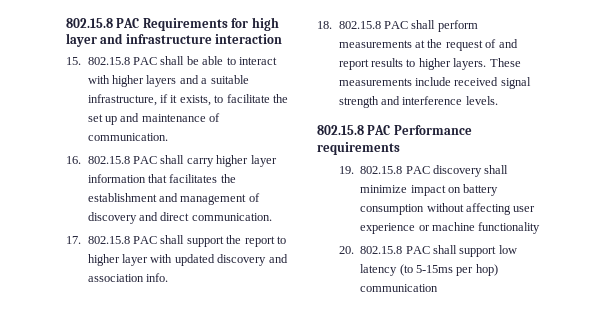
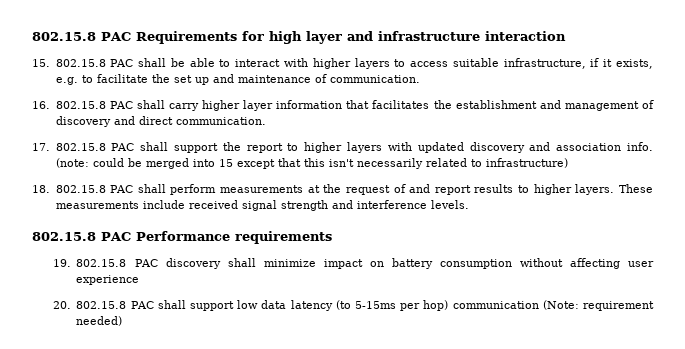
- 15. 802.15.8 PAC shall be able to interact with higher layers and a suitable infrastructure, if it exists, to facilitate the set up and maintenance of communication.
+ 15. 802.15.8 PAC shall be able to interact with higher layers to access suitable infrastructure, if it exists, e.g. to facilitate the set up and maintenance of communication.
- 17. 802.15.8 PAC shall support the report to higher layer with updated discovery and association info.
+ 17. 802.15.8 PAC shall support the report to higher layers with updated discovery and association info. (note: could be merged into 15 except that this isn't necessarily related to infrastructure)
- 19. 802.15.8 PAC discovery shall minimize impact on battery consumption without affecting user experience or machine functionality
+ 19. 802.15.8 PAC discovery shall minimize impact on battery consumption without affecting user experience
- 20. 802.15.8 PAC shall support low latency (to 5-15ms per hop) communication
+ 20. 802.15.8 PAC shall support low data latency (to 5-15ms per hop) communication (Note: requirement needed)

